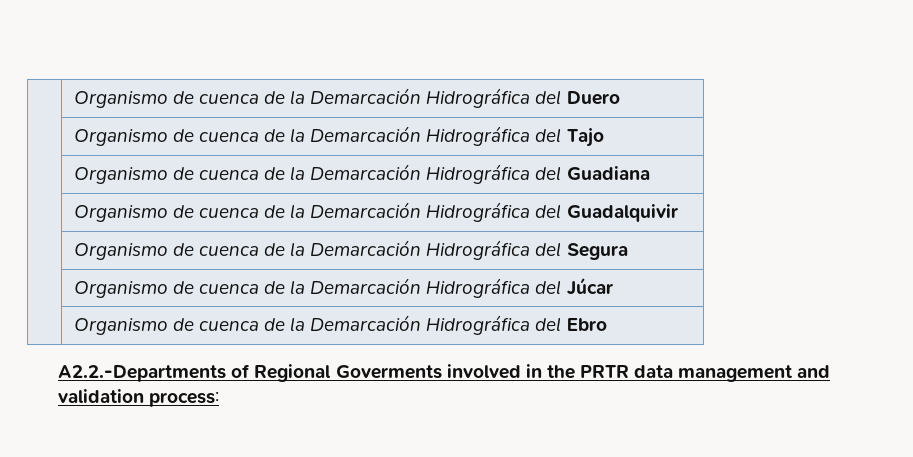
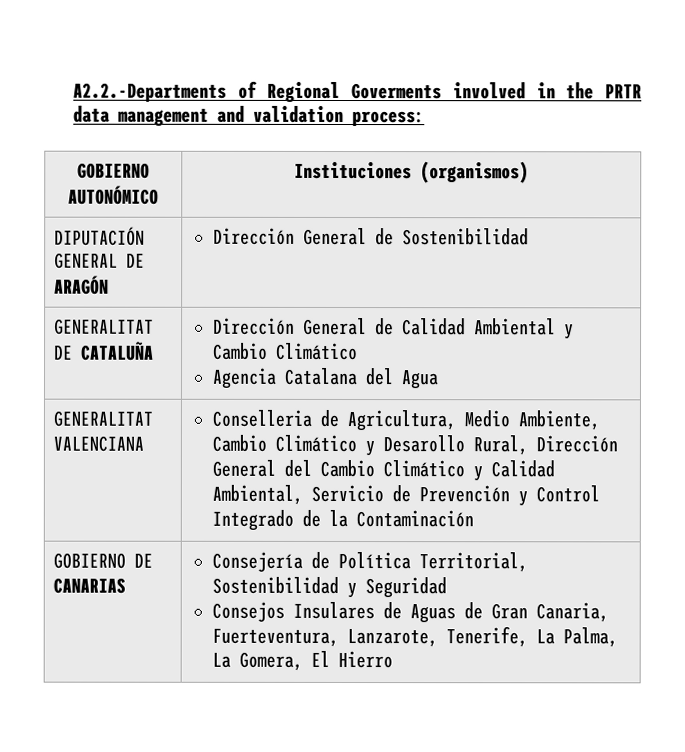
- | Organismo de cuenca de la Demarcación Hidrográfica del Duero
- | Organismo de cuenca de la Demarcación Hidrográfica del Tajo
- | Organismo de cuenca de la Demarcación Hidrográfica del Guadiana
- | Organismo de cuenca de la Demarcación Hidrográfica del Guadalquivir
- | Organismo de cuenca de la Demarcación Hidrográfica del Segura
- | Organismo de cuenca de la Demarcación Hidrográfica del Júcar
- | Organismo de cuenca de la Demarcación Hidrográfica del Ebro
+ GOBIERNO AUTONÓMICO | Instituciones (organismos)
+ DIPUTACIÓN GENERAL DE ARAGÓN | Dirección General de Sostenibilidad
+ GENERALITAT DE CATALUÑA | Dirección General de Calidad Ambiental y Cambio Climático
+ Agencia Catalana del Agua
+ GENERALITAT VALENCIANA | Conselleria de Agricultura, Medio Ambiente, Cambio Climático y Desarollo Rural, Dirección General del Cambio Climático y Calidad Ambiental, Servicio de Prevención y Control Integrado de la Contaminación
+ GOBIERNO DE CANARIAS | Consejería de Política Territorial, Sostenibilidad y Seguridad
+ Consejos Insulares de Aguas de Gran Canaria, Fuerteventura, Lanzarote, Tenerife, La Palma, La Gomera, El Hierro

